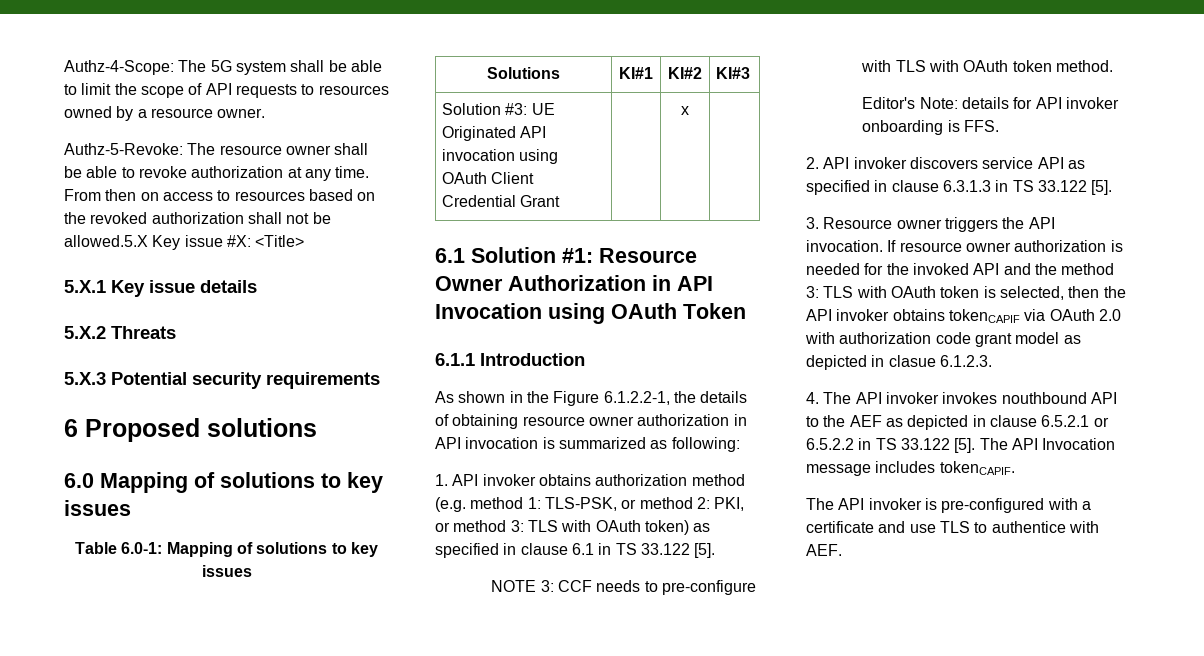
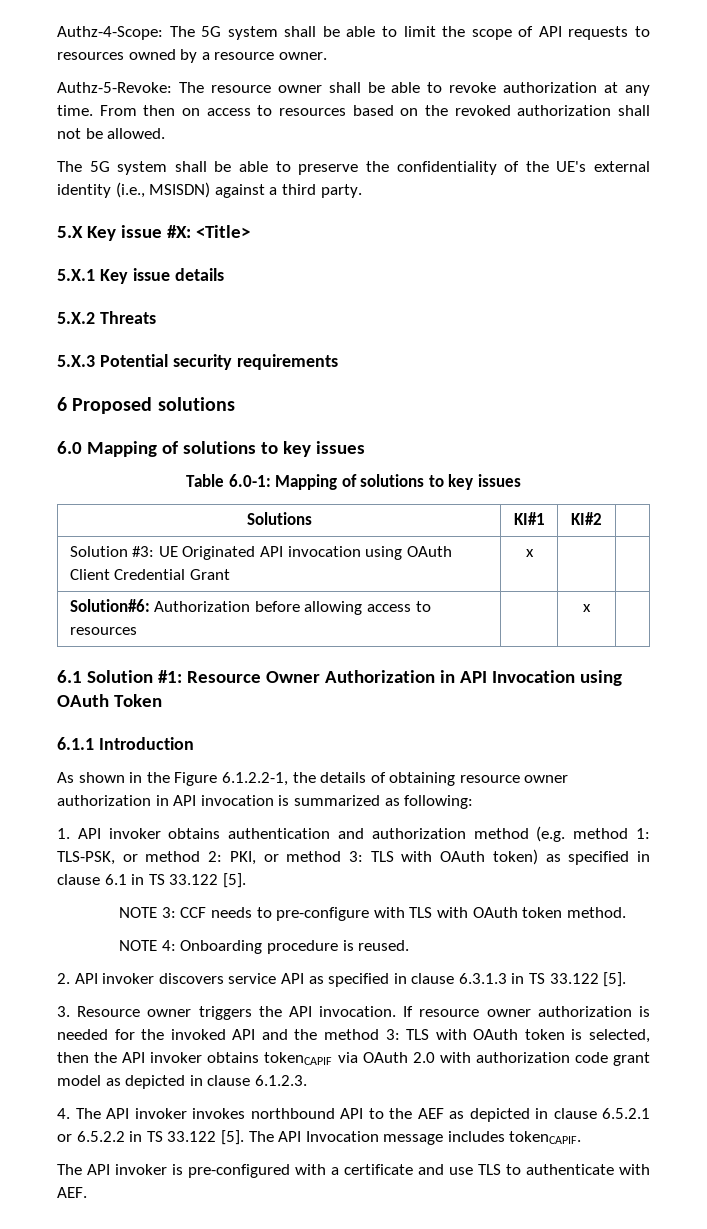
- From then on access to resources based on the revoked authorization shall not be allowed.5.X Key issue #X: <Title>
+ From then on access to resources based on the revoked authorization shall not be allowed.
+ The 5G system shall be able to preserve the confidentiality of the UE's external identity (i.e., MSISDN) against a third party.
+ 5.X Key issue #X: <Title>
- Solutions | KI#1 | KI#2 | KI#3
+ Solutions | KI#1 | KI#2 |
- Solution #3: UE Originated API invocation using OAuth Client Credential Grant | | x |
+ Solution #3: UE Originated API invocation using OAuth Client Credential Grant | x | |
+ Solution#6: Authorization before allowing access to resources | | x |
- 1. API invoker obtains authorization method (e.g. method 1: TLS-PSK, or method 2: PKI, or method 3: TLS with OAuth token) as specified in clause 6.1 in TS 33.122 [5].
+ 1. API invoker obtains authentication and authorization method (e.g. method 1: TLS-PSK, or method 2: PKI, or method 3: TLS with OAuth token) as specified in clause 6.1 in TS 33.122 [5].
- Editor's Note: details for API invoker onboarding is FFS.
+ NOTE 4: Onboarding procedure is reused.
- If resource owner authorization is needed for the invoked API and the method 3: TLS with OAuth token is selected, then the API invoker obtains tokenCAPIF via OAuth 2.0 with authorization code grant model as depicted in clasue 6.1.2.3.
+ If resource owner authorization is needed for the invoked API and the method 3: TLS with OAuth token is selected, then the API invoker obtains tokenCAPIF via OAuth 2.0 with authorization code grant model as depicted in clause 6.1.2.3.
- 4. The API invoker invokes nouthbound API to the AEF as depicted in clause 6.5.2.1 or 6.5.2.2 in TS 33.122 [5].
+ 4. The API invoker invokes northbound API to the AEF as depicted in clause 6.5.2.1 or 6.5.2.2 in TS 33.122 [5].
- The API invoker is pre-configured with a certificate and use TLS to authentice with AEF.
+ The API invoker is pre-configured with a certificate and use TLS to authenticate with AEF.

